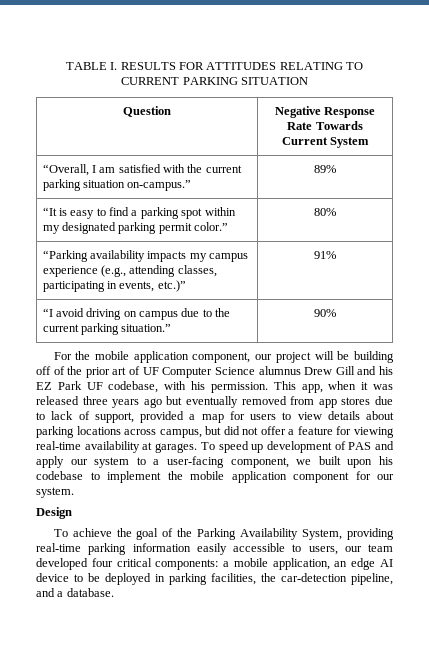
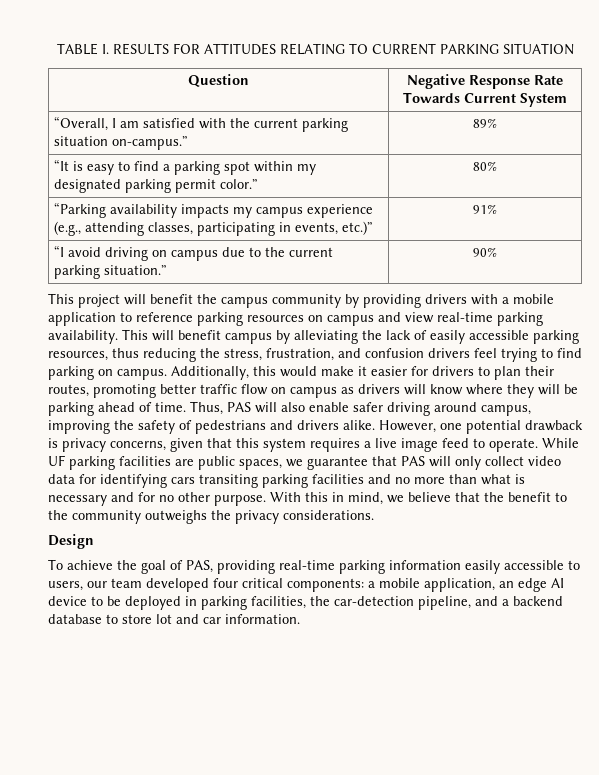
- For the mobile application component, our project will be building off of the prior art of UF Computer Science alumnus Drew Gill and his EZ Park UF codebase, with his permission. This app, when it was released three years ago but eventually removed from app stores due to lack of support, provided a map for users to view details about parking locations across campus, but did not offer a feature for viewing real-time availability at garages. To speed up development of PAS and apply our system to a user-facing component, we built upon his codebase to implement the mobile application component for our system.
+ This project will benefit the campus community by providing drivers with a mobile application to reference parking resources on campus and view real-time parking availability. This will benefit campus by alleviating the lack of easily accessible parking resources, thus reducing the stress, frustration, and confusion drivers feel trying to find parking on campus. Additionally, this would make it easier for drivers to plan their routes, promoting better traffic flow on campus as drivers will know where they will be parking ahead of time. Thus, PAS will also enable safer driving around campus, improving the safety of pedestrians and drivers alike. However, one potential drawback is privacy concerns, given that this system requires a live image feed to operate. While UF parking facilities are public spaces, we guarantee that PAS will only collect video data for identifying cars transiting parking facilities and no more than what is necessary and for no other purpose. With this in mind, we believe that the benefit to the community outweighs the privacy considerations.
- To achieve the goal of the Parking Availability System, providing real-time parking information easily accessible to users, our team developed four critical components: a mobile application, an edge AI device to be deployed in parking facilities, the car-detection pipeline, and a database.
+ To achieve the goal of PAS, providing real-time parking information easily accessible to users, our team developed four critical components: a mobile application, an edge AI device to be deployed in parking facilities, the car-detection pipeline, and a backend database to store lot and car information.

